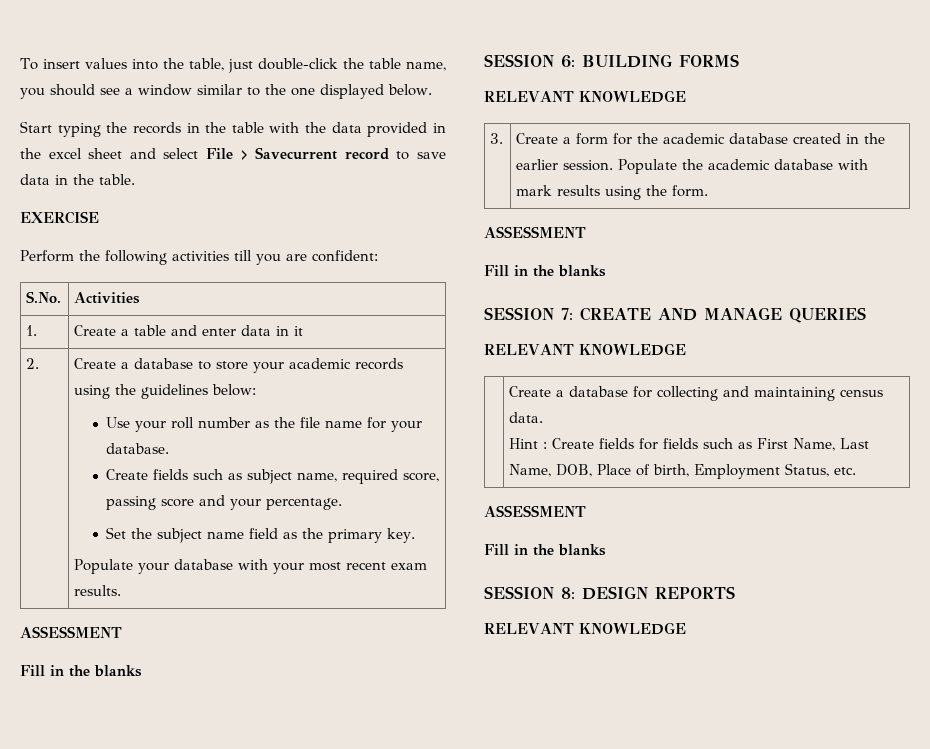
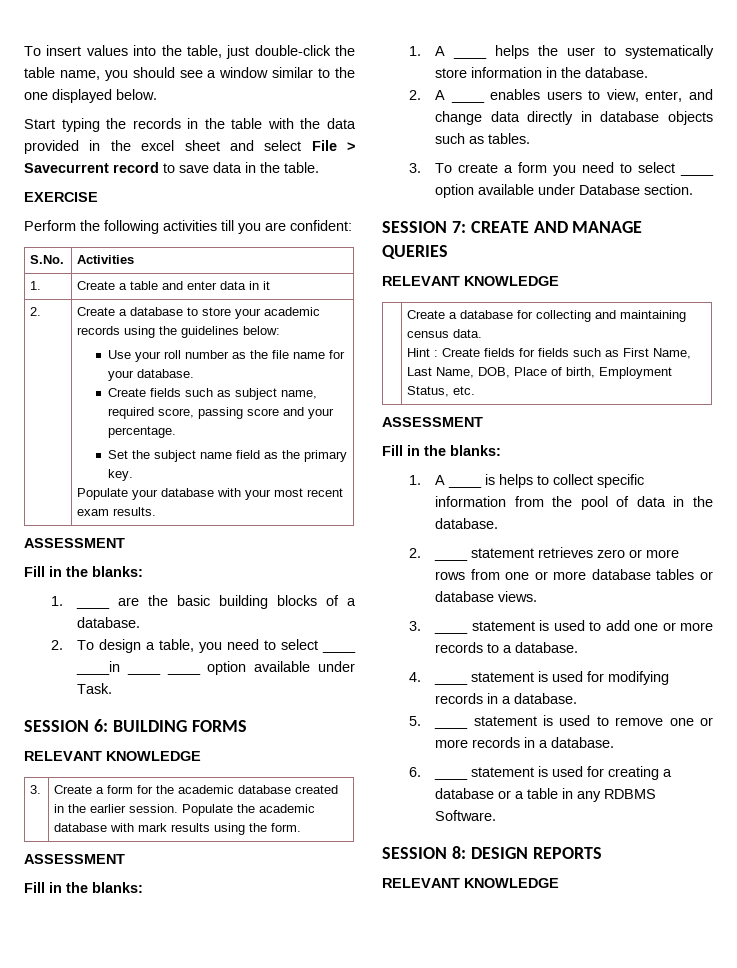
  Populate your database with your most recent exam results.
  ASSESSMENT
- Fill in the blanks
+ Fill in the blanks:
+ 1. ____ are the basic building blocks of a database.
+ 2. To design a table, you need to select ____ ____in ____ ____ option available under Task.
  3. | Create a form for the academic database created in the earlier session. Populate the academic database with mark results using the form.
  ASSESSMENT
- Fill in the blanks
+ Fill in the blanks:
+ 1. A ____ helps the user to systematically store information in the database.
+ 2. A ____ enables users to view, enter, and change data directly in database objects such as tables.
+ 3. To create a form you need to select ____ option available under Database section.
  | Create a database for collecting and maintaining census data.
  Hint : Create fields for fields such as First Name, Last Name, DOB, Place of birth, Employment Status, etc.
  ASSESSMENT
- Fill in the blanks
+ Fill in the blanks:
+ 1. A ____ is helps to collect specific information from the pool of data in the database.
+ 2. ____ statement retrieves zero or more rows from one or more database tables or database views.
+ 3. ____ statement is used to add one or more records to a database.
+ 4. ____ statement is used for modifying records in a database.
+ 5. ____ statement is used to remove one or more records in a database.
+ 6. ____ statement is used for creating a database or a table in any RDBMS Software.

